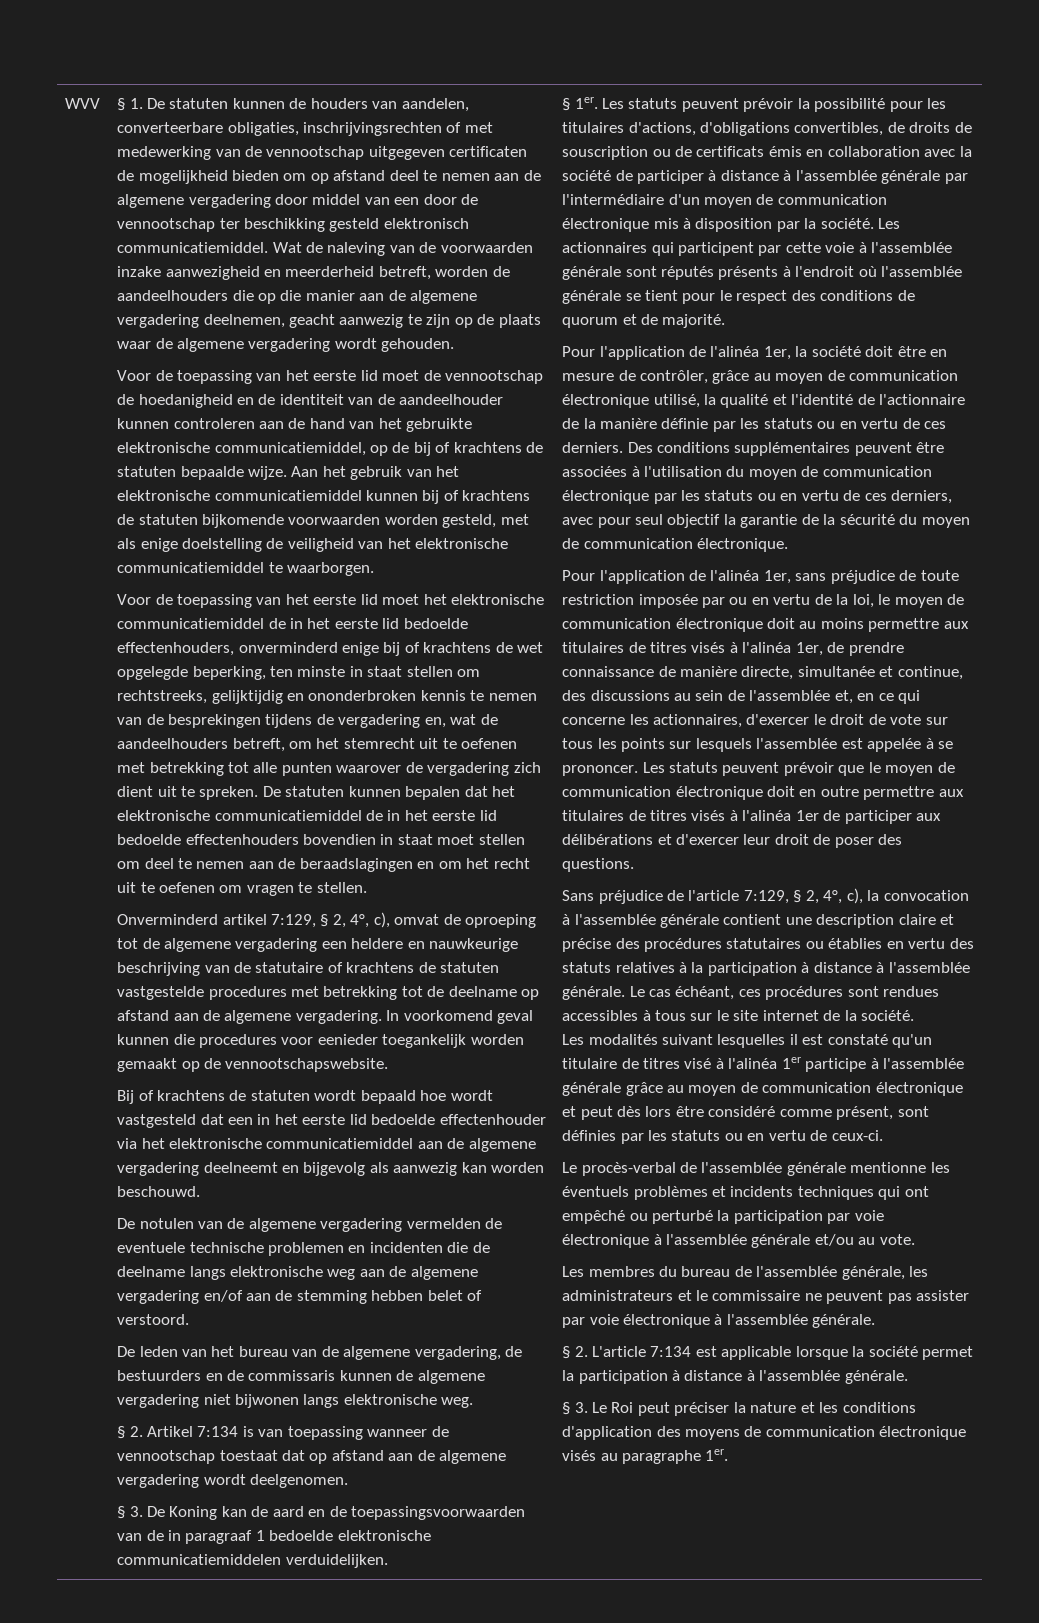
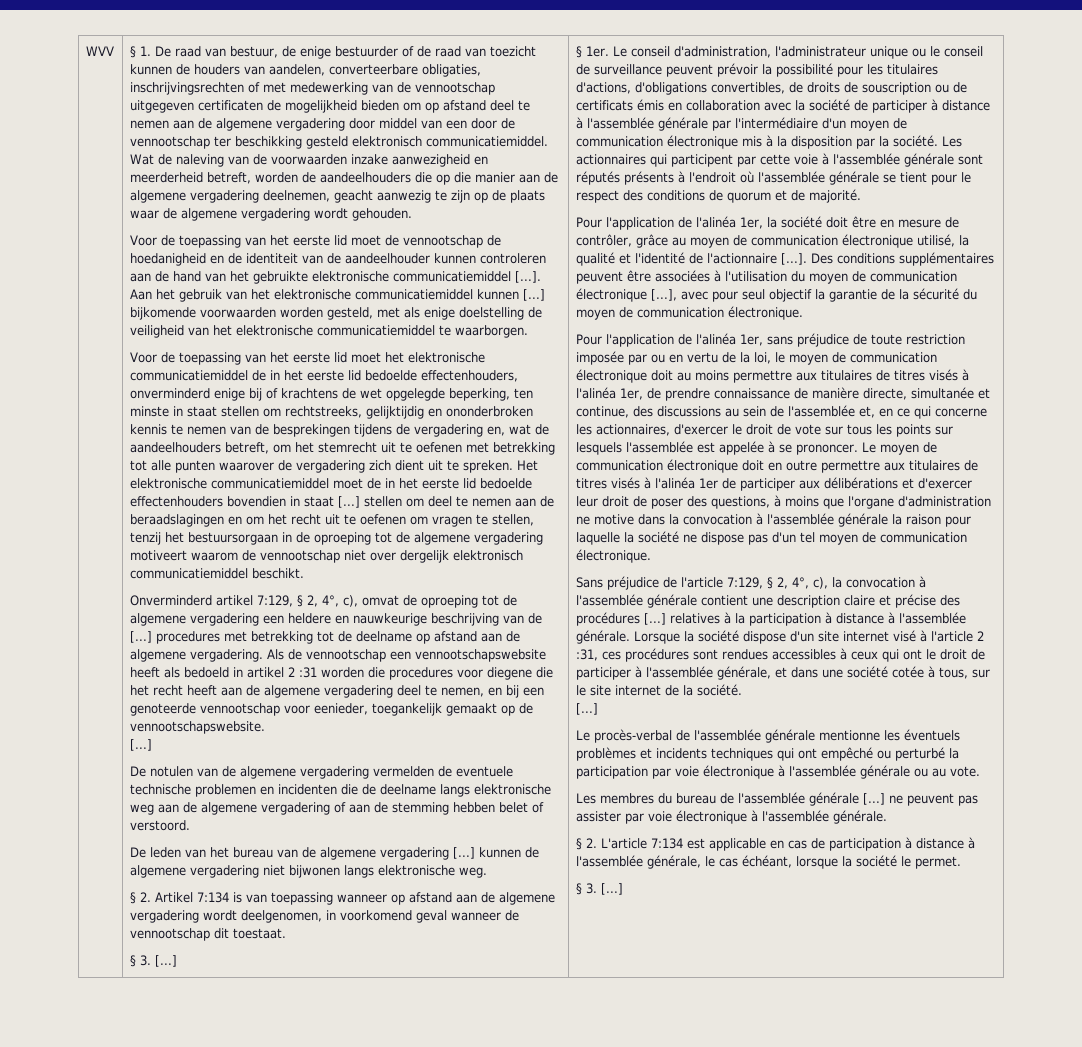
- § 1. De statuten kunnen de houders van aandelen, converteerbare obligaties, inschrijvingsrechten of met medewerking van de vennootschap uitgegeven certificaten de mogelijkheid bieden om op afstand deel te nemen aan de algemene vergadering door middel van een door de vennootschap ter beschikking gesteld elektronisch communicatiemiddel.
+ § 1. De raad van bestuur, de enige bestuurder of de raad van toezicht kunnen de houders van aandelen, converteerbare obligaties, inschrijvingsrechten of met medewerking van de vennootschap uitgegeven certificaten de mogelijkheid bieden om op afstand deel te nemen aan de algemene vergadering door middel van een door de vennootschap ter beschikking gesteld elektronisch communicatiemiddel.
- Voor de toepassing van het eerste lid moet de vennootschap de hoedanigheid en de identiteit van de aandeelhouder kunnen controleren aan de hand van het gebruikte elektronische communicatiemiddel, op de bij of krachtens de statuten bepaalde wijze. Aan het gebruik van het elektronische communicatiemiddel kunnen bij of krachtens de statuten bijkomende voorwaarden worden gesteld, met als enige doelstelling de veiligheid van het elektronische communicatiemiddel te waarborgen.
+ Voor de toepassing van het eerste lid moet de vennootschap de hoedanigheid en de identiteit van de aandeelhouder kunnen controleren aan de hand van het gebruikte elektronische communicatiemiddel [...]. Aan het gebruik van het elektronische communicatiemiddel kunnen [...] bijkomende voorwaarden worden gesteld, met als enige doelstelling de veiligheid van het elektronische communicatiemiddel te waarborgen.
- De statuten kunnen bepalen dat het elektronische communicatiemiddel de in het eerste lid bedoelde effectenhouders bovendien in staat moet stellen om deel te nemen aan de beraadslagingen en om het recht uit te oefenen om vragen te stellen.
+ Het elektronische communicatiemiddel moet de in het eerste lid bedoelde effectenhouders bovendien in staat [...] stellen om deel te nemen aan de beraadslagingen en om het recht uit te oefenen om vragen te stellen, tenzij het bestuursorgaan in de oproeping tot de algemene vergadering motiveert waarom de vennootschap niet over dergelijk elektronisch communicatiemiddel beschikt.
- Onverminderd artikel 7:129, § 2, 4°, c), omvat de oproeping tot de algemene vergadering een heldere en nauwkeurige beschrijving van de statutaire of krachtens de statuten vastgestelde procedures met betrekking tot de deelname op afstand aan de algemene vergadering.
+ Onverminderd artikel 7:129, § 2, 4°, c), omvat de oproeping tot de algemene vergadering een heldere en nauwkeurige beschrijving van de [...] procedures met betrekking tot de deelname op afstand aan de algemene vergadering.
- In voorkomend geval kunnen die procedures voor eenieder toegankelijk worden gemaakt op de vennootschapswebsite.
- Bij of krachtens de statuten wordt bepaald hoe wordt vastgesteld dat een in het eerste lid bedoelde effectenhouder via het elektronische communicatiemiddel aan de algemene vergadering deelneemt en bijgevolg als aanwezig kan worden beschouwd.
+ Als de vennootschap een vennootschapswebsite heeft als bedoeld in artikel 2 :31 worden die procedures voor diegene die het recht heeft aan de algemene vergadering deel te nemen, en bij een genoteerde vennootschap voor eenieder, toegankelijk gemaakt op de vennootschapswebsite.
+ [...]
- De notulen van de algemene vergadering vermelden de eventuele technische problemen en incidenten die de deelname langs elektronische weg aan de algemene vergadering en/of aan de stemming hebben belet of verstoord.
+ De notulen van de algemene vergadering vermelden de eventuele technische problemen en incidenten die de deelname langs elektronische weg aan de algemene vergadering of aan de stemming hebben belet of verstoord.
- De leden van het bureau van de algemene vergadering, de bestuurders en de commissaris kunnen de algemene vergadering niet bijwonen langs elektronische weg.
+ De leden van het bureau van de algemene vergadering [...] kunnen de algemene vergadering niet bijwonen langs elektronische weg.
- § 2. Artikel 7:134 is van toepassing wanneer de vennootschap toestaat dat op afstand aan de algemene vergadering wordt deelgenomen.
- § 3. De Koning kan de aard en de toepassingsvoorwaarden van de in paragraaf 1 bedoelde elektronische communicatiemiddelen verduidelijken. | § 1er. Les statuts peuvent prévoir la possibilité pour les titulaires d'actions, d'obligations convertibles, de droits de souscription ou de certificats émis en collaboration avec la société de participer à distance à l'assemblée générale par l'intermédiaire d'un moyen de communication électronique mis à disposition par la société.
+ § 2. Artikel 7:134 is van toepassing wanneer op afstand aan de algemene vergadering wordt deelgenomen, in voorkomend geval wanneer de vennootschap dit toestaat.
+ § 3. [...] | § 1er. Le conseil d'administration, l'administrateur unique ou le conseil de surveillance peuvent prévoir la possibilité pour les titulaires d'actions, d'obligations convertibles, de droits de souscription ou de certificats émis en collaboration avec la société de participer à distance à l'assemblée générale par l'intermédiaire d'un moyen de communication électronique mis à la disposition par la société.
- Pour l'application de l'alinéa 1er, la société doit être en mesure de contrôler, grâce au moyen de communication électronique utilisé, la qualité et l'identité de l'actionnaire de la manière définie par les statuts ou en vertu de ces derniers. Des conditions supplémentaires peuvent être associées à l'utilisation du moyen de communication électronique par les statuts ou en vertu de ces derniers, avec pour seul objectif la garantie de la sécurité du moyen de communication électronique.
+ Pour l'application de l'alinéa 1er, la société doit être en mesure de contrôler, grâce au moyen de communication électronique utilisé, la qualité et l'identité de l'actionnaire [...]. Des conditions supplémentaires peuvent être associées à l'utilisation du moyen de communication électronique [...], avec pour seul objectif la garantie de la sécurité du moyen de communication électronique.
- Les statuts peuvent prévoir que le moyen de communication électronique doit en outre permettre aux titulaires de titres visés à l'alinéa 1er de participer aux délibérations et d'exercer leur droit de poser des questions.
+ Le moyen de communication électronique doit en outre permettre aux titulaires de titres visés à l'alinéa 1er de participer aux délibérations et d'exercer leur droit de poser des questions, à moins que l'organe d'administration ne motive dans la convocation à l'assemblée générale la raison pour laquelle la société ne dispose pas d'un tel moyen de communication électronique.
- Sans préjudice de l'article 7:129, § 2, 4°, c), la convocation à l'assemblée générale contient une description claire et précise des procédures statutaires ou établies en vertu des statuts relatives à la participation à distance à l'assemblée générale.
+ Sans préjudice de l'article 7:129, § 2, 4°, c), la convocation à l'assemblée générale contient une description claire et précise des procédures [...] relatives à la participation à distance à l'assemblée générale.
- Le cas échéant, ces procédures sont rendues accessibles à tous sur le site internet de la société.
- Les modalités suivant lesquelles il est constaté qu'un titulaire de titres visé à l'alinéa 1er participe à l'assemblée générale grâce au moyen de communication électronique et peut dès lors être considéré comme présent, sont définies par les statuts ou en vertu de ceux-ci.
+ Lorsque la société dispose d'un site internet visé à l'article 2 :31, ces procédures sont rendues accessibles à ceux qui ont le droit de participer à l'assemblée générale, et dans une société cotée à tous, sur le site internet de la société.
+ [...]
- Le procès-verbal de l'assemblée générale mentionne les éventuels problèmes et incidents techniques qui ont empêché ou perturbé la participation par voie électronique à l'assemblée générale et/ou au vote.
+ Le procès-verbal de l'assemblée générale mentionne les éventuels problèmes et incidents techniques qui ont empêché ou perturbé la participation par voie électronique à l'assemblée générale ou au vote.
- Les membres du bureau de l'assemblée générale, les administrateurs et le commissaire ne peuvent pas assister par voie électronique à l'assemblée générale.
+ Les membres du bureau de l'assemblée générale [...] ne peuvent pas assister par voie électronique à l'assemblée générale.
- § 2. L'article 7:134 est applicable lorsque la société permet la participation à distance à l'assemblée générale.
- § 3. Le Roi peut préciser la nature et les conditions d'application des moyens de communication électronique visés au paragraphe 1er.
+ § 2. L'article 7:134 est applicable en cas de participation à distance à l'assemblée générale, le cas échéant, lorsque la société le permet.
+ § 3. [...]

